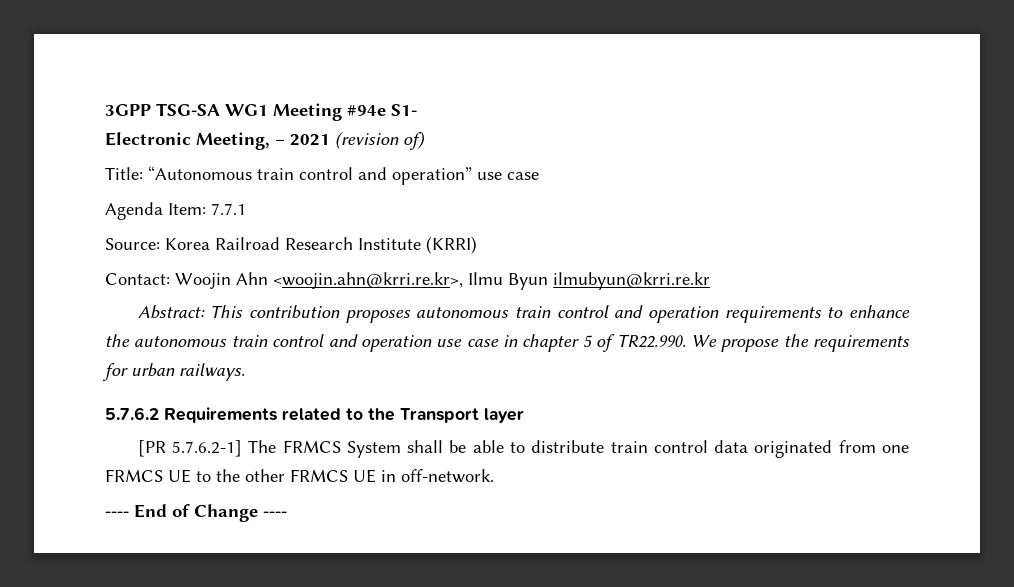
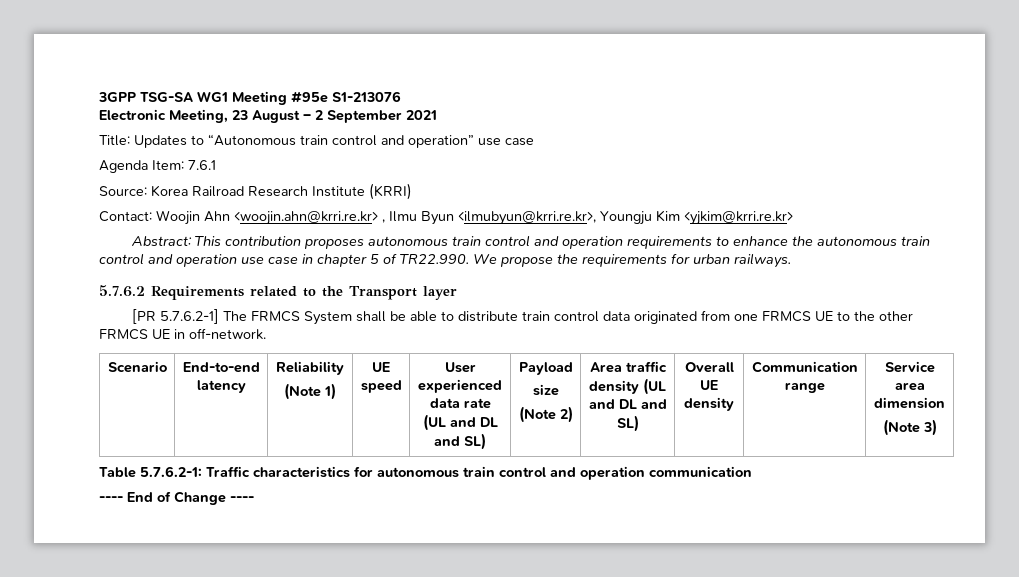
- 3GPP TSG-SA WG1 Meeting #94e S1-
+ 3GPP TSG-SA WG1 Meeting #95e S1-213076
- Electronic Meeting, – 2021 (revision of)
+ Electronic Meeting, 23 August – 2 September 2021
- Title: “Autonomous train control and operation” use case
+ Title: Updates to “Autonomous train control and operation” use case
- Agenda Item: 7.7.1
+ Agenda Item: 7.6.1
- Contact: Woojin Ahn <woojin.ahn@krri.re.kr>, Ilmu Byun ilmubyun@krri.re.kr
+ Contact: Woojin Ahn <woojin.ahn@krri.re.kr> , Ilmu Byun <ilmubyun@krri.re.kr>, Youngju Kim <yjkim@krri.re.kr>
+ Scenario | End-to-end latency | Reliability
+ (Note 1) | UE speed | User experienced data rate (UL and DL and SL) | Payload
+ size
+ (Note 2) | Area traffic density (UL and DL and SL) | Overall UE density | Communication range | Service area dimension
+ (Note 3)
+ Table 5.7.6.2-1: Traffic characteristics for autonomous train control and operation communication

